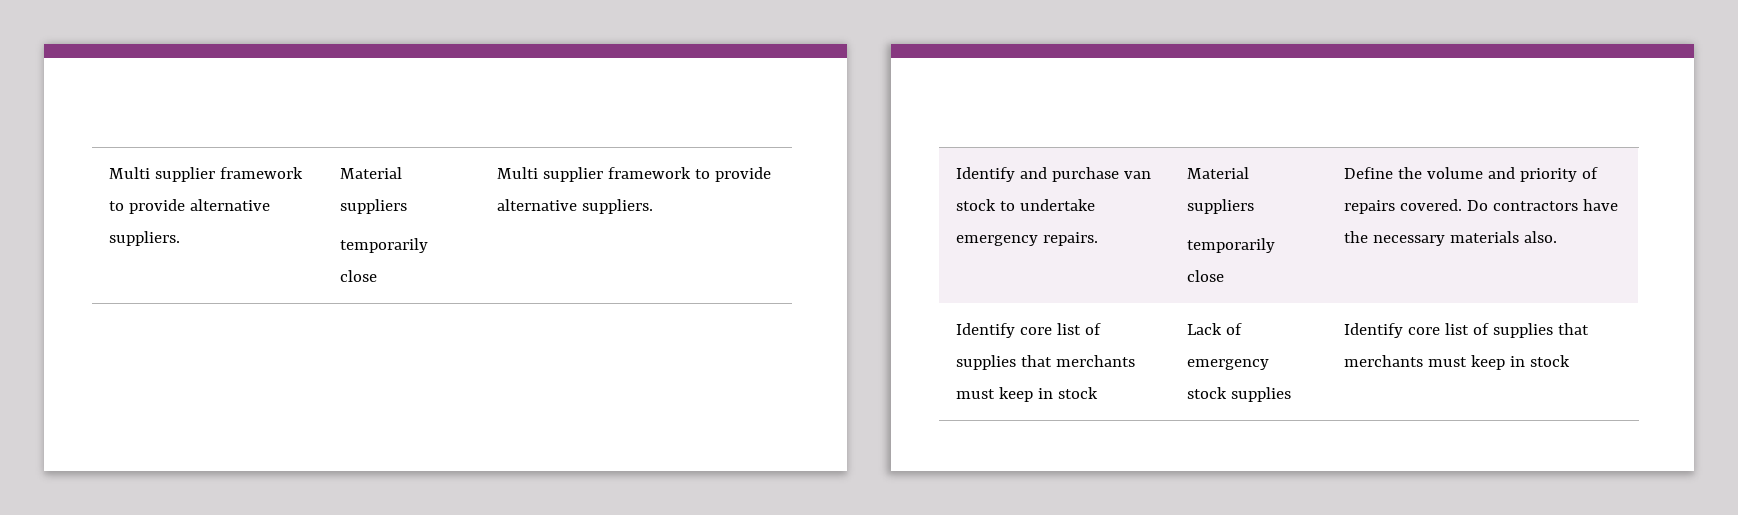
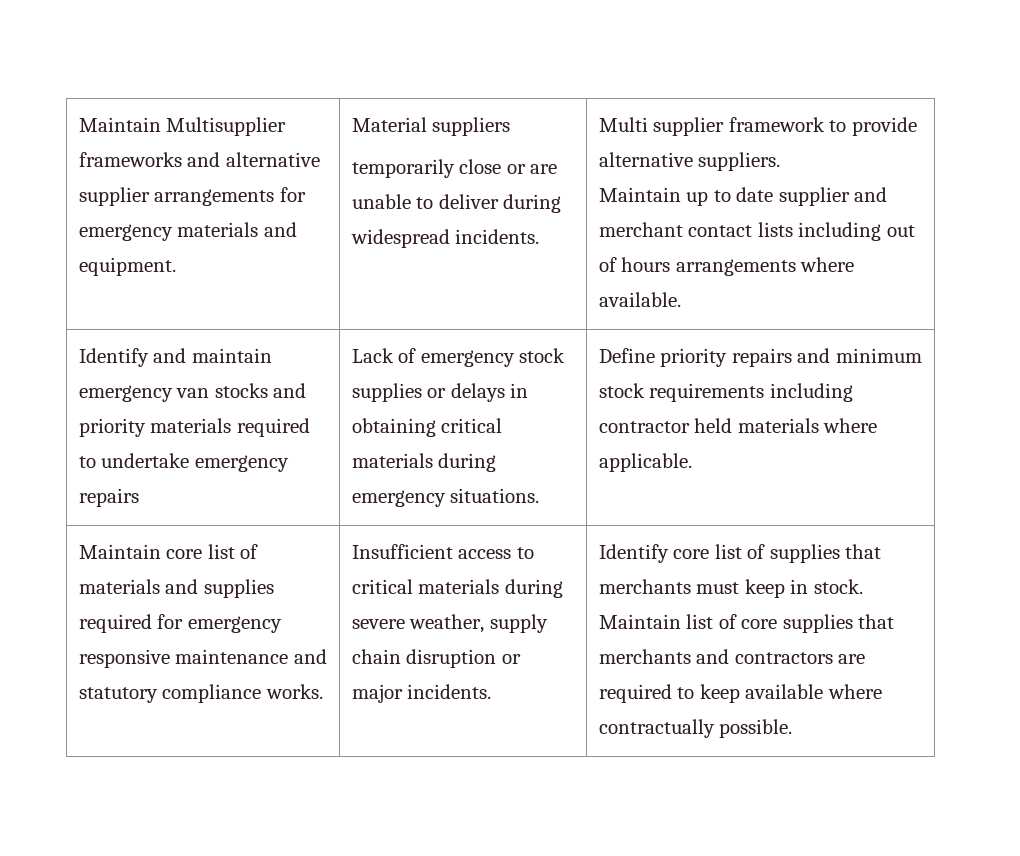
- Multi supplier framework to provide alternative suppliers. | Material suppliers
- temporarily close | Multi supplier framework to provide alternative suppliers.
- Identify and purchase van stock to undertake emergency repairs. | Material suppliers
- temporarily close | Define the volume and priority of repairs covered. Do contractors have the necessary materials also.
- Identify core list of supplies that merchants must keep in stock | Lack of emergency stock supplies | Identify core list of supplies that merchants must keep in stock
+ Maintain Multisupplier frameworks and alternative supplier arrangements for emergency materials and equipment. | Material suppliers
+ temporarily close or are unable to deliver during widespread incidents. | Multi supplier framework to provide alternative suppliers.
+ Maintain up to date supplier and merchant contact lists including out of hours arrangements where available.
+ Identify and maintain emergency van stocks and priority materials required to undertake emergency repairs | Lack of emergency stock supplies or delays in obtaining critical materials during emergency situations. | Define priority repairs and minimum stock requirements including contractor held materials where applicable.
+ Maintain core list of materials and supplies required for emergency responsive maintenance and statutory compliance works. | Insufficient access to critical materials during severe weather, supply chain disruption or major incidents. | Identify core list of supplies that merchants must keep in stock. Maintain list of core supplies that merchants and contractors are required to keep available where contractually possible.

